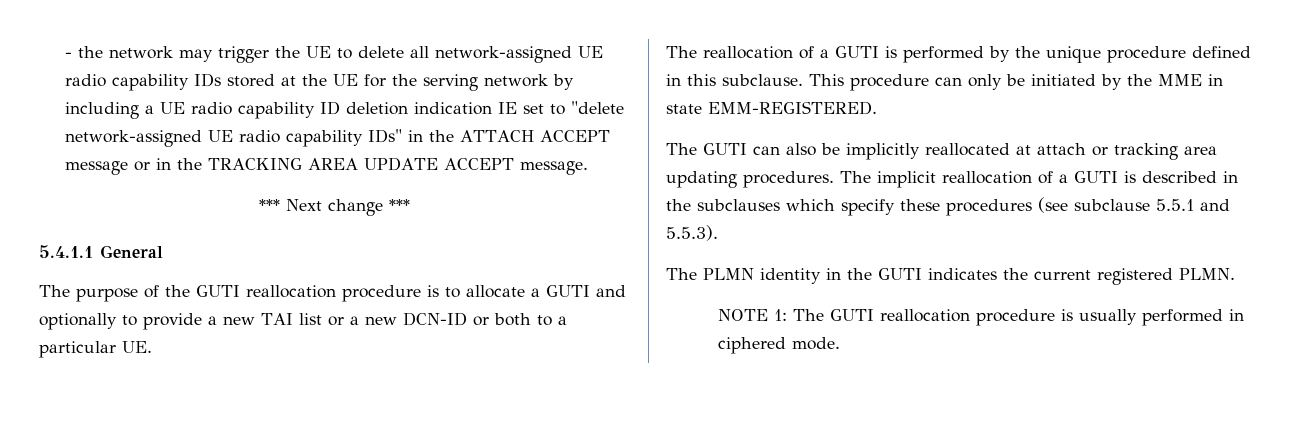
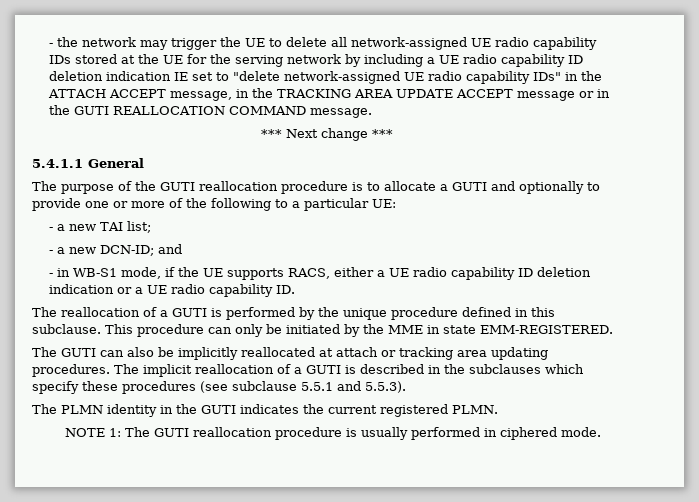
- - the network may trigger the UE to delete all network-assigned UE radio capability IDs stored at the UE for the serving network by including a UE radio capability ID deletion indication IE set to "delete network-assigned UE radio capability IDs" in the ATTACH ACCEPT message or in the TRACKING AREA UPDATE ACCEPT message.
+ - the network may trigger the UE to delete all network-assigned UE radio capability IDs stored at the UE for the serving network by including a UE radio capability ID deletion indication IE set to "delete network-assigned UE radio capability IDs" in the ATTACH ACCEPT message, in the TRACKING AREA UPDATE ACCEPT message or in the GUTI REALLOCATION COMMAND message.
- The purpose of the GUTI reallocation procedure is to allocate a GUTI and optionally to provide a new TAI list or a new DCN-ID or both to a particular UE.
+ The purpose of the GUTI reallocation procedure is to allocate a GUTI and optionally to provide one or more of the following to a particular UE:
+ - a new TAI list;
+ - a new DCN-ID; and
+ - in WB-S1 mode, if the UE supports RACS, either a UE radio capability ID deletion indication or a UE radio capability ID.

